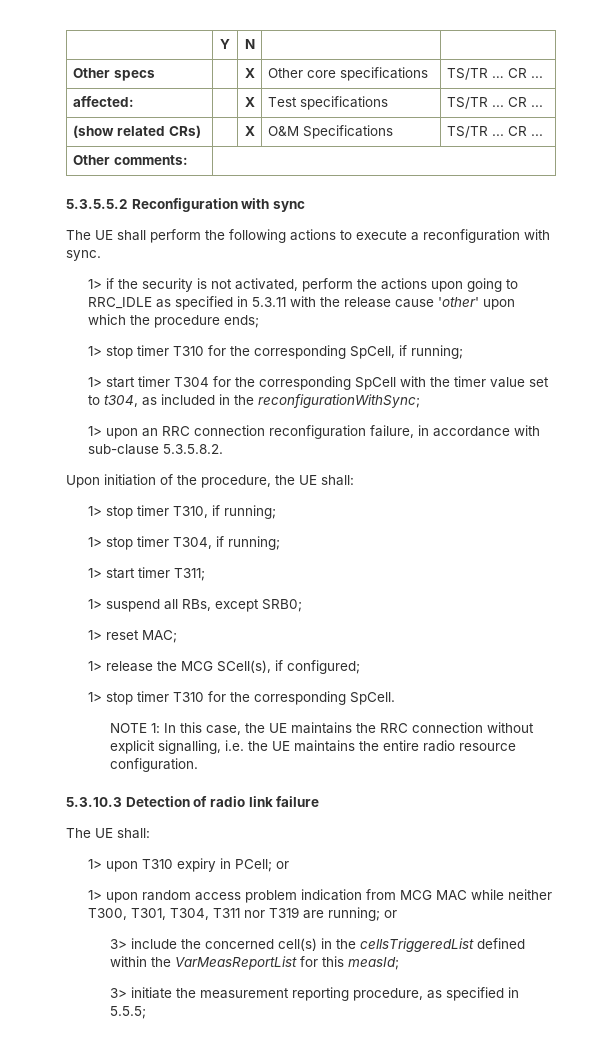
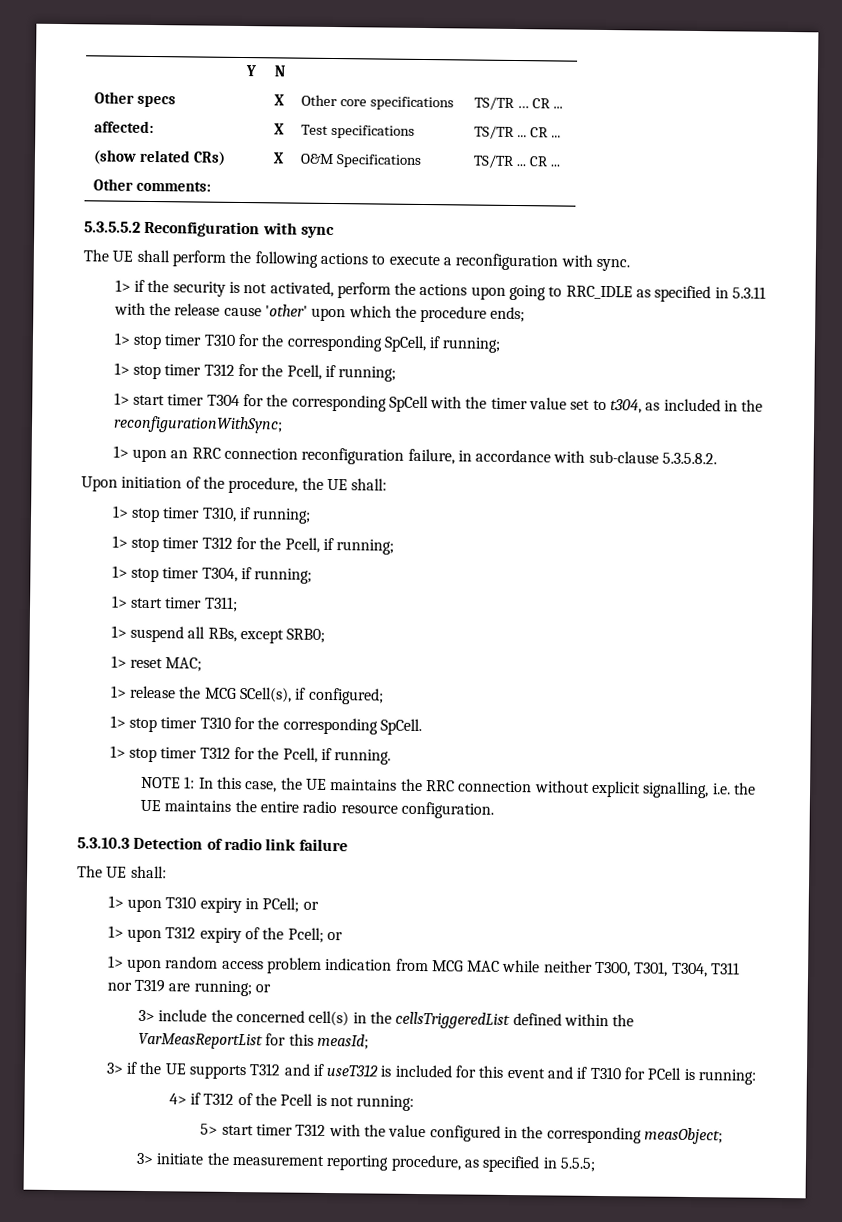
  1> stop timer T310 for the corresponding SpCell, if running;
+ 1> stop timer T312 for the Pcell, if running;
  1> stop timer T310, if running;
+ 1> stop timer T312 for the Pcell, if running;
+ 1> stop timer T312 for the Pcell, if running.
+ 1> upon T312 expiry of the Pcell; or
+ 3> if the UE supports T312 and if useT312 is included for this event and if T310 for PCell is running:
+ 4> if T312 of the Pcell is not running:
+ 5> start timer T312 with the value configured in the corresponding measObject;

